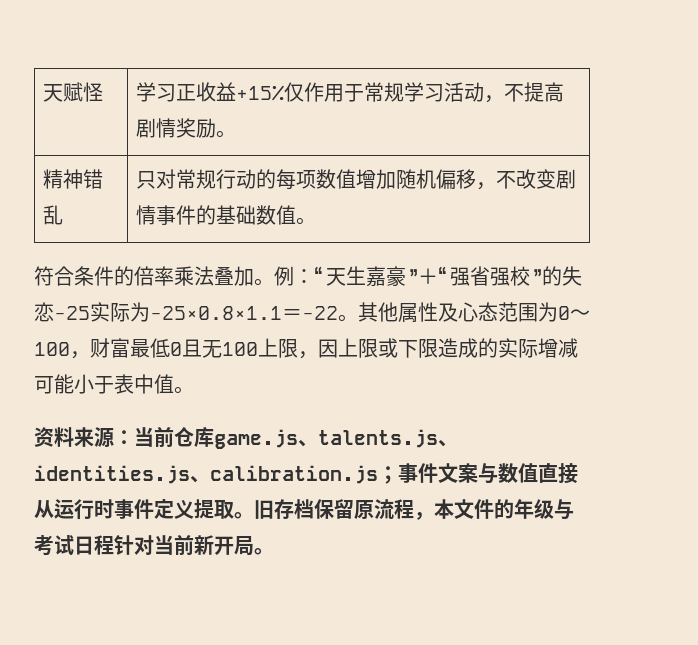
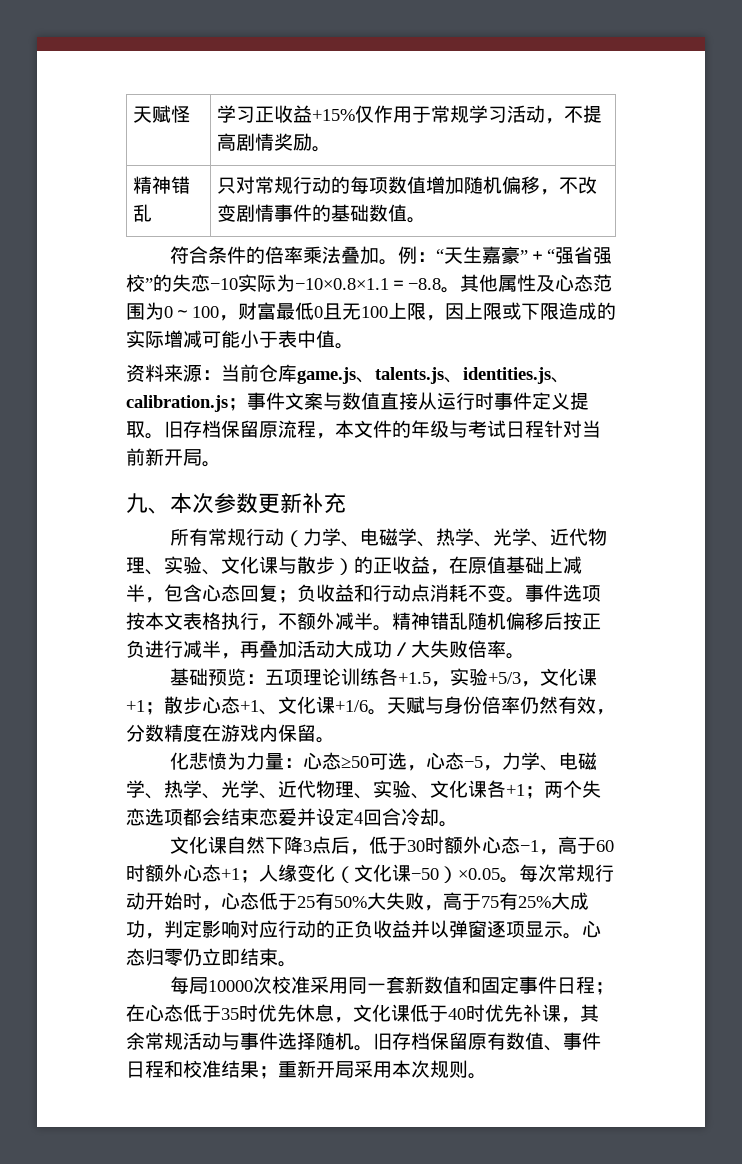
- 例：“天生嘉豪”＋“强省强校”的失恋−25实际为−25×0.8×1.1＝−22。
+ 例：“天生嘉豪”＋“强省强校”的失恋−10实际为−10×0.8×1.1＝−8.8。
+ 九、本次参数更新补充
+ 所有常规行动（力学、电磁学、热学、光学、近代物理、实验、文化课与散步）的正收益，在原值基础上减半，包含心态回复；负收益和行动点消耗不变。事件选项按本文表格执行，不额外减半。精神错乱随机偏移后按正负进行减半，再叠加活动大成功／大失败倍率。
+ 基础预览：五项理论训练各+1.5，实验+5/3，文化课+1；散步心态+1、文化课+1/6。天赋与身份倍率仍然有效，分数精度在游戏内保留。
+ 化悲愤为力量：心态≥50可选，心态−5，力学、电磁学、热学、光学、近代物理、实验、文化课各+1；两个失恋选项都会结束恋爱并设定4回合冷却。
+ 文化课自然下降3点后，低于30时额外心态−1，高于60时额外心态+1；人缘变化（文化课−50）×0.05。每次常规行动开始时，心态低于25有50%大失败，高于75有25%大成功，判定影响对应行动的正负收益并以弹窗逐项显示。心态归零仍立即结束。
+ 每局10000次校准采用同一套新数值和固定事件日程；在心态低于35时优先休息，文化课低于40时优先补课，其余常规活动与事件选择随机。旧存档保留原有数值、事件日程和校准结果；重新开局采用本次规则。

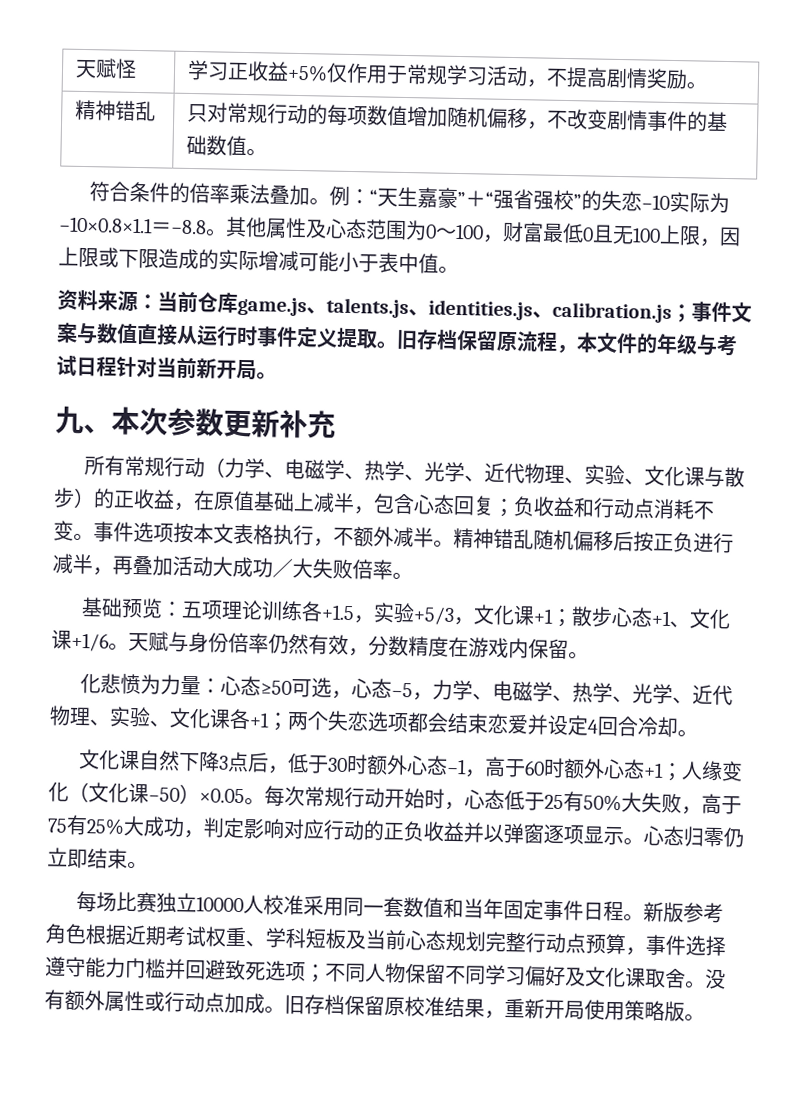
- 天赋怪 | 学习正收益+15%仅作用于常规学习活动，不提高剧情奖励。
+ 天赋怪 | 学习正收益+5%仅作用于常规学习活动，不提高剧情奖励。
- 每局10000次校准采用同一套新数值和固定事件日程；在心态低于35时优先休息，文化课低于40时优先补课，其余常规活动与事件选择随机。旧存档保留原有数值、事件日程和校准结果；重新开局采用本次规则。
+ 每场比赛独立10000人校准采用同一套数值和当年固定事件日程。新版参考角色根据近期考试权重、学科短板及当前心态规划完整行动点预算，事件选择遵守能力门槛并回避致死选项；不同人物保留不同学习偏好及文化课取舍。没有额外属性或行动点加成。旧存档保留原校准结果，重新开局使用策略版。

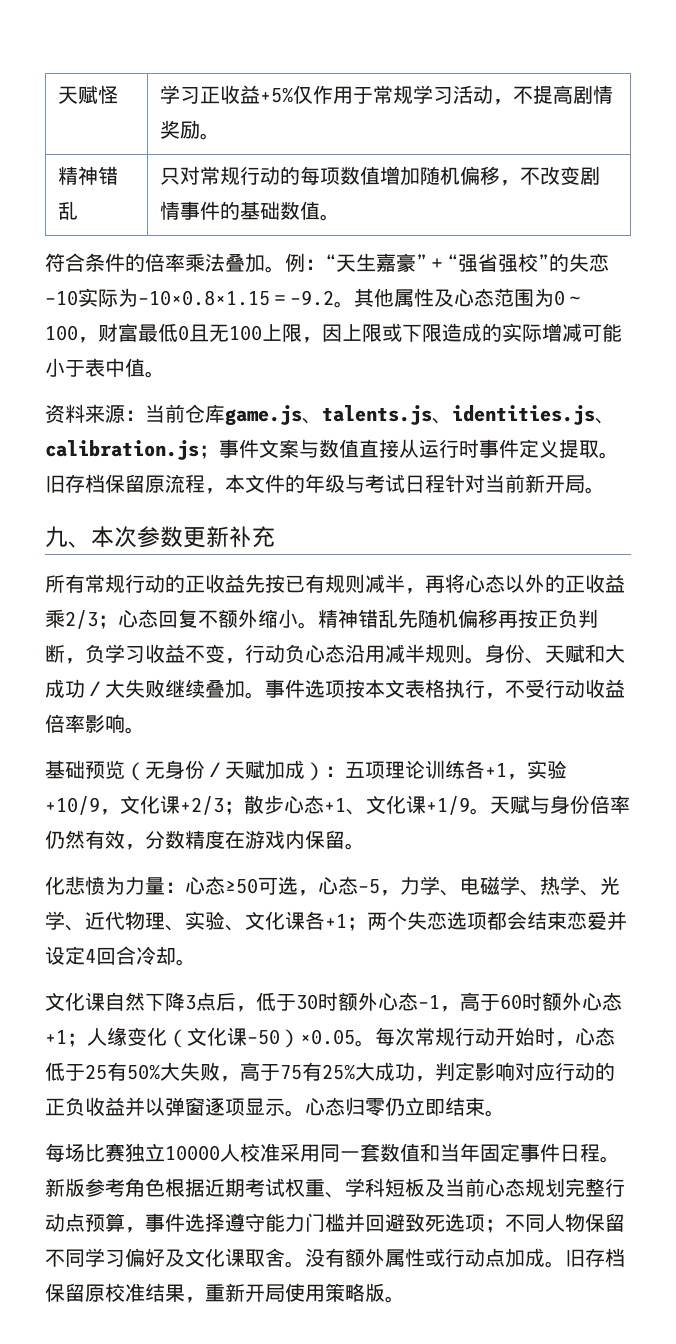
- 例：“天生嘉豪”＋“强省强校”的失恋−10实际为−10×0.8×1.1＝−8.8。
+ 例：“天生嘉豪”＋“强省强校”的失恋−10实际为−10×0.8×1.15＝−9.2。
- 所有常规行动（力学、电磁学、热学、光学、近代物理、实验、文化课与散步）的正收益，在原值基础上减半，包含心态回复；负收益和行动点消耗不变。
+ 所有常规行动的正收益先按已有规则减半，再将心态以外的正收益乘2/3；心态回复不额外缩小。精神错乱先随机偏移再按正负判断，负学习收益不变，行动负心态沿用减半规则。身份、天赋和大成功／大失败继续叠加。
- 事件选项按本文表格执行，不额外减半。精神错乱随机偏移后按正负进行减半，再叠加活动大成功／大失败倍率。
- 基础预览：五项理论训练各+1.5，实验+5/3，文化课+1；散步心态+1、文化课+1/6。
+ 事件选项按本文表格执行，不受行动收益倍率影响。
+ 基础预览（无身份／天赋加成）：五项理论训练各+1，实验+10/9，文化课+2/3；散步心态+1、文化课+1/9。

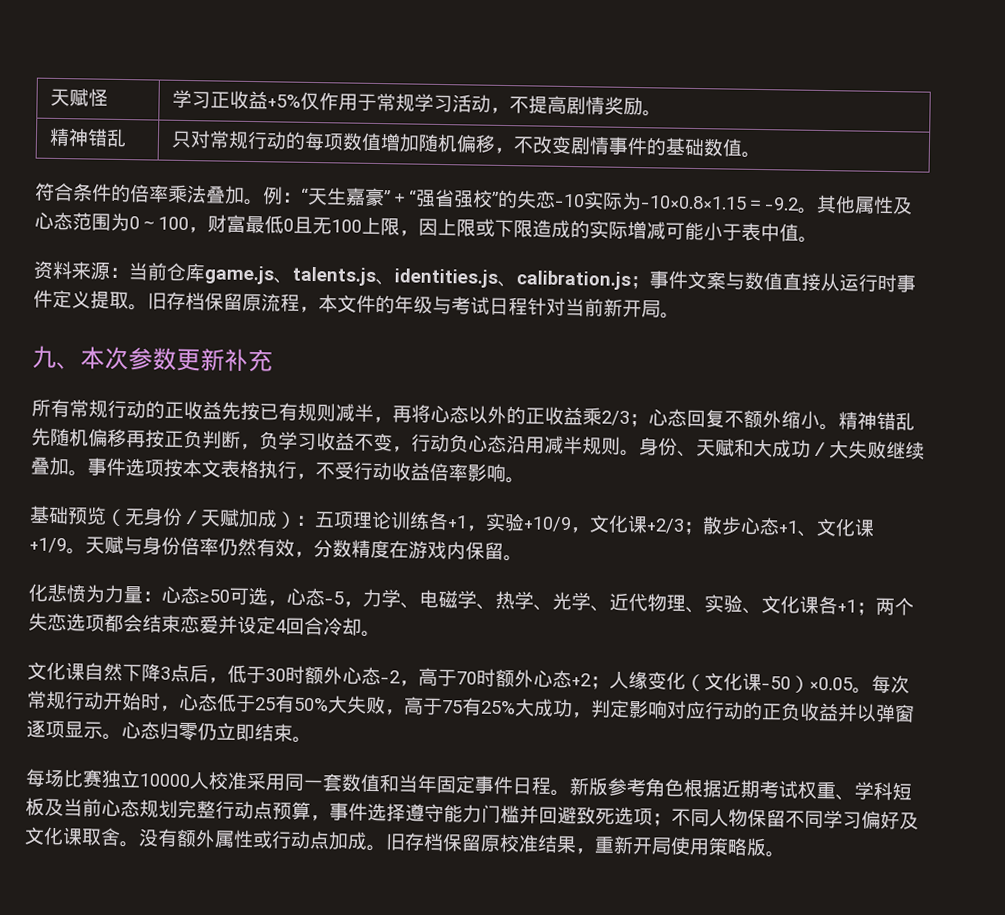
- 文化课自然下降3点后，低于30时额外心态−1，高于60时额外心态+1；人缘变化（文化课−50）×0.05。
+ 文化课自然下降3点后，低于30时额外心态−2，高于70时额外心态+2；人缘变化（文化课−50）×0.05。

